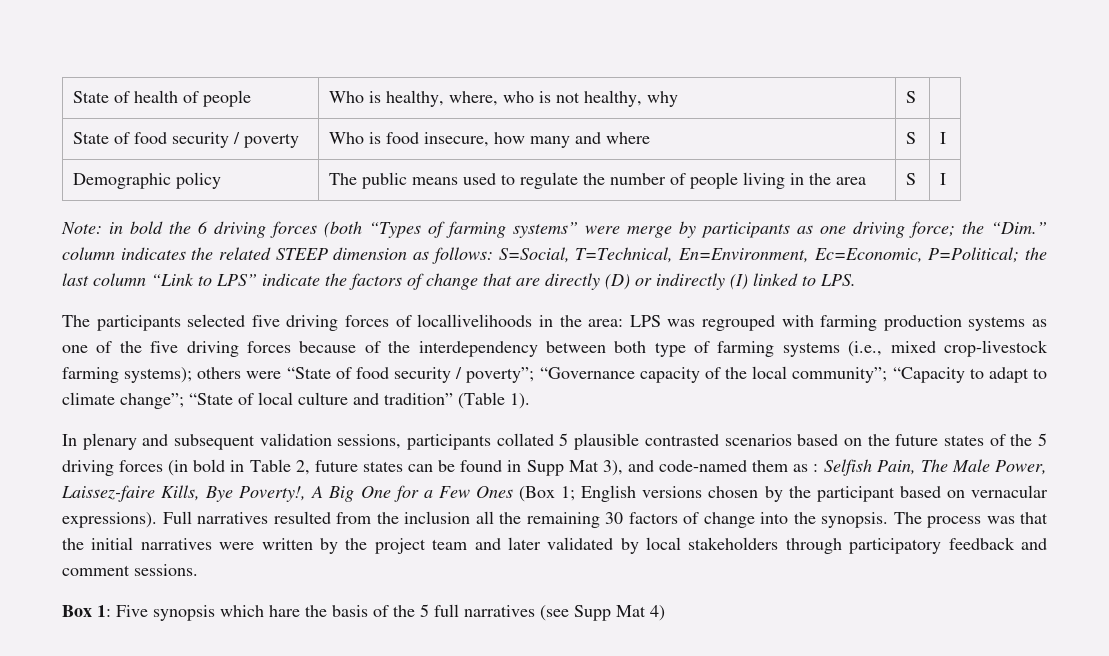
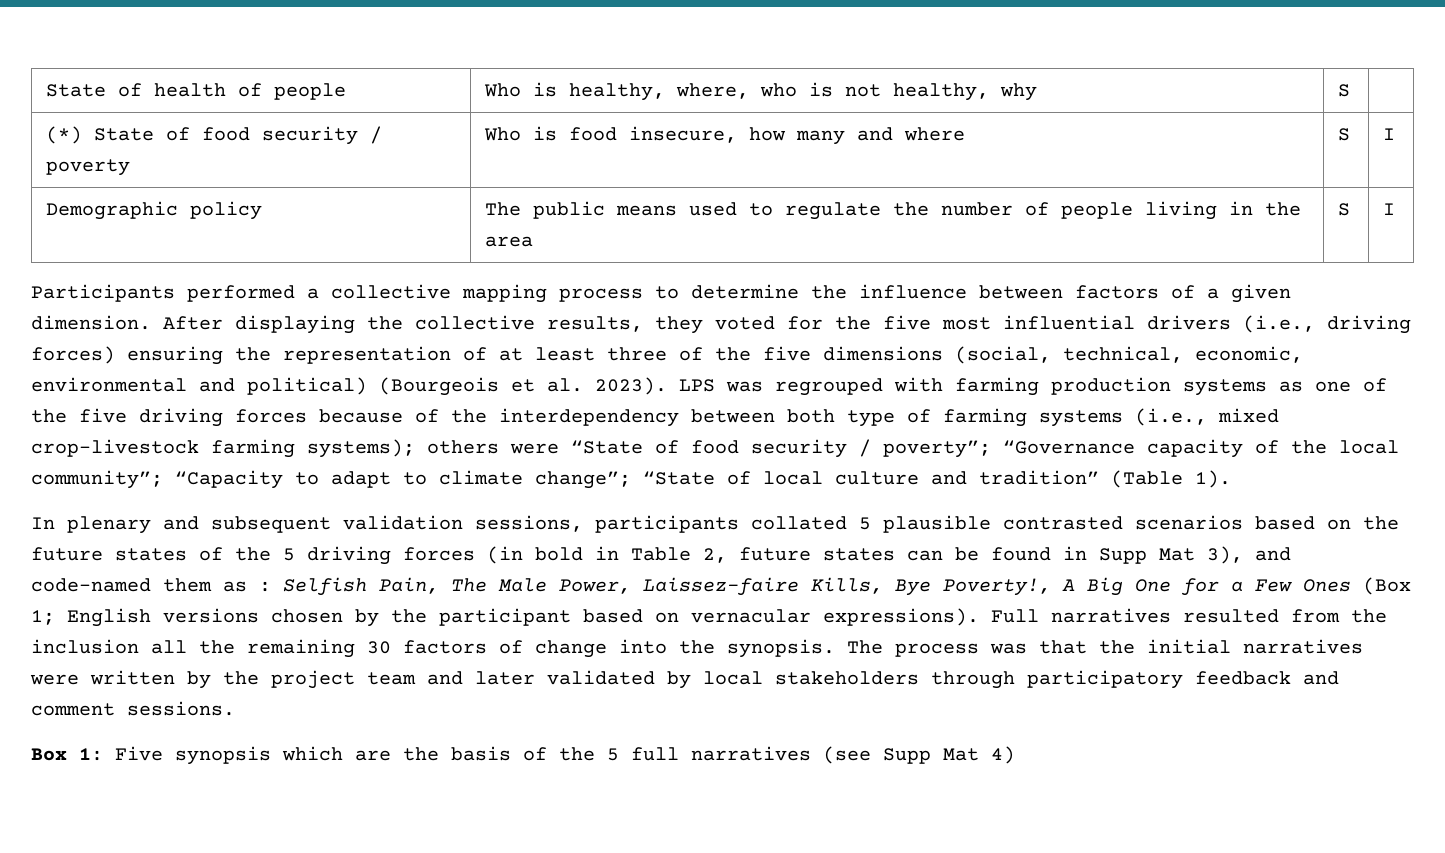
- State of food security / poverty | Who is food insecure, how many and where | S | I
+ (*) State of food security / poverty | Who is food insecure, how many and where | S | I
- Note: in bold the 6 driving forces (both “Types of farming systems” were merge by participants as one driving force; the “Dim.” column indicates the related STEEP dimension as follows: S=Social, T=Technical, En=Environment, Ec=Economic, P=Political; the last column “Link to LPS” indicate the factors of change that are directly (D) or indirectly (I) linked to LPS.
- The participants selected five driving forces of locallivelihoods in the area: LPS was regrouped with farming production systems as one of the five driving forces because of the interdependency between both type of farming systems (i.e., mixed crop-livestock farming systems); others were “State of food security / poverty”; “Governance capacity of the local community”; “Capacity to adapt to climate change”; “State of local culture and tradition” (Table 1).
+ Participants performed a collective mapping process to determine the influence between factors of a given dimension. After displaying the collective results, they voted for the five most influential drivers (i.e., driving forces) ensuring the representation of at least three of the five dimensions (social, technical, economic, environmental and political) (Bourgeois et al. 2023). LPS was regrouped with farming production systems as one of the five driving forces because of the interdependency between both type of farming systems (i.e., mixed crop-livestock farming systems); others were “State of food security / poverty”; “Governance capacity of the local community”; “Capacity to adapt to climate change”; “State of local culture and tradition” (Table 1).
- Box 1: Five synopsis which hare the basis of the 5 full narratives (see Supp Mat 4)
+ Box 1: Five synopsis which are the basis of the 5 full narratives (see Supp Mat 4)

